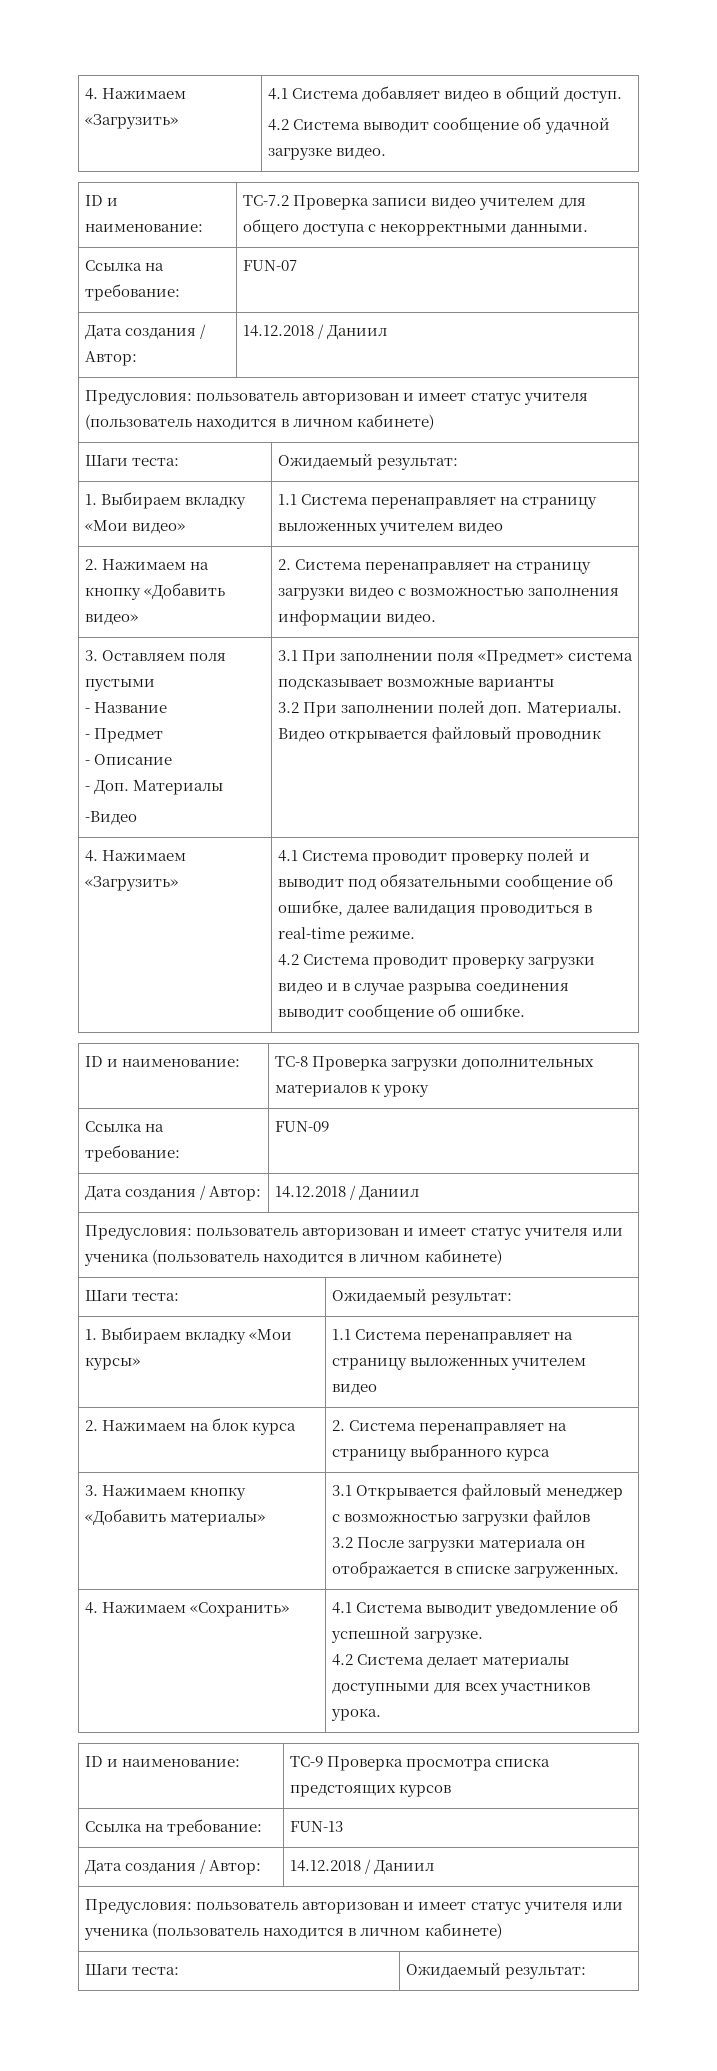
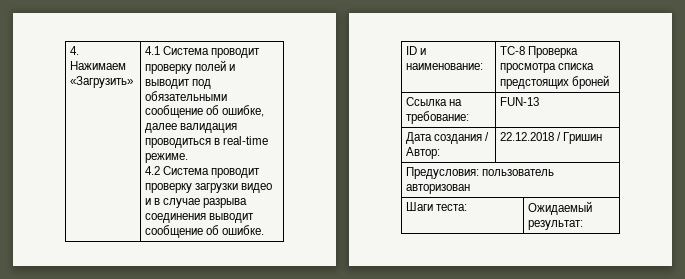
- 4. Нажимаем «Загрузить» | 4.1 Система добавляет видео в общий доступ.
- 4.2 Система выводит сообщение об удачной загрузке видео.
- ID и наименование: | TC-7.2 Проверка записи видео учителем для общего доступа с некорректными данными.
- Ссылка на требование: | FUN-07
- Дата создания / Автор: | 14.12.2018 / Даниил
- Предусловия: пользователь авторизован и имеет статус учителя (пользователь находится в личном кабинете)
- Шаги теста: | Ожидаемый результат:
- 1. Выбираем вкладку «Мои видео» | 1.1 Система перенаправляет на страницу выложенных учителем видео
- 2. Нажимаем на кнопку «Добавить видео» | 2. Система перенаправляет на страницу загрузки видео с возможностью заполнения информации видео.
- 3. Оставляем поля пустыми
- - Название
- - Предмет
- - Описание
- - Доп. Материалы
- -Видео | 3.1 При заполнении поля «Предмет» система подсказывает возможные варианты
- 3.2 При заполнении полей доп. Материалы. Видео открывается файловый проводник
- ID и наименование: | TC-8 Проверка загрузки дополнительных материалов к уроку
- Ссылка на требование: | FUN-09
- Дата создания / Автор: | 14.12.2018 / Даниил
- Предусловия: пользователь авторизован и имеет статус учителя или ученика (пользователь находится в личном кабинете)
- Шаги теста: | Ожидаемый результат:
- 1. Выбираем вкладку «Мои курсы» | 1.1 Система перенаправляет на страницу выложенных учителем видео
- 2. Нажимаем на блок курса | 2. Система перенаправляет на страницу выбранного курса
- 3. Нажимаем кнопку «Добавить материалы» | 3.1 Открывается файловый менеджер с возможностью загрузки файлов
- 3.2 После загрузки материала он отображается в списке загруженных.
- 4. Нажимаем «Сохранить» | 4.1 Система выводит уведомление об успешной загрузке.
- 4.2 Система делает материалы доступными для всех участников урока.
- ID и наименование: | TC-9 Проверка просмотра списка предстоящих курсов
+ ID и наименование: | TC-8 Проверка просмотра списка предстоящих броней
  Ссылка на требование: | FUN-13
- Дата создания / Автор: | 14.12.2018 / Даниил
- Предусловия: пользователь авторизован и имеет статус учителя или ученика (пользователь находится в личном кабинете)
+ Дата создания / Автор: | 22.12.2018 / Гришин
+ Предусловия: пользователь авторизован

